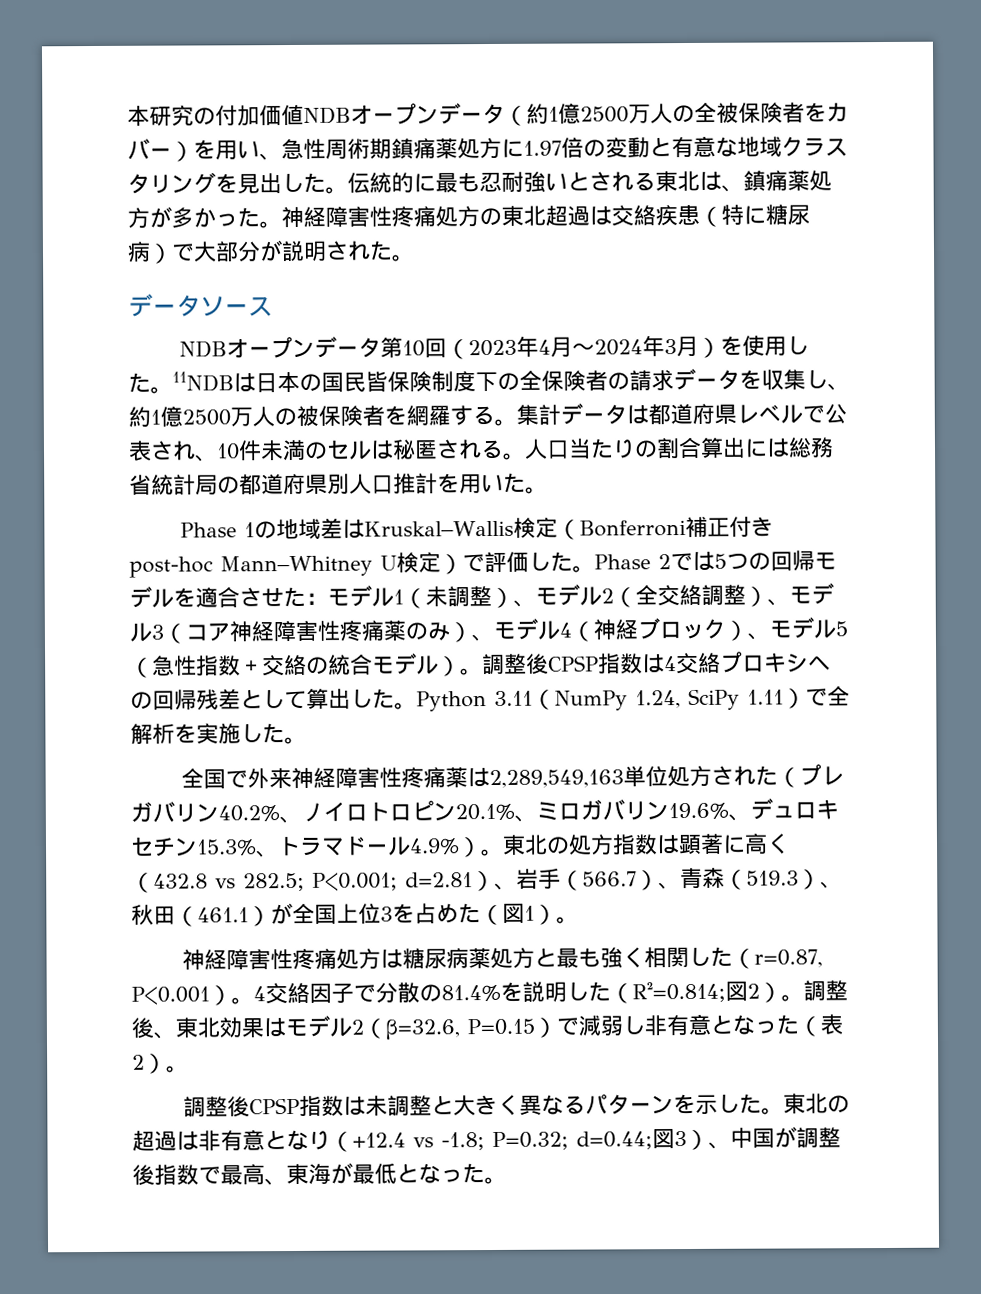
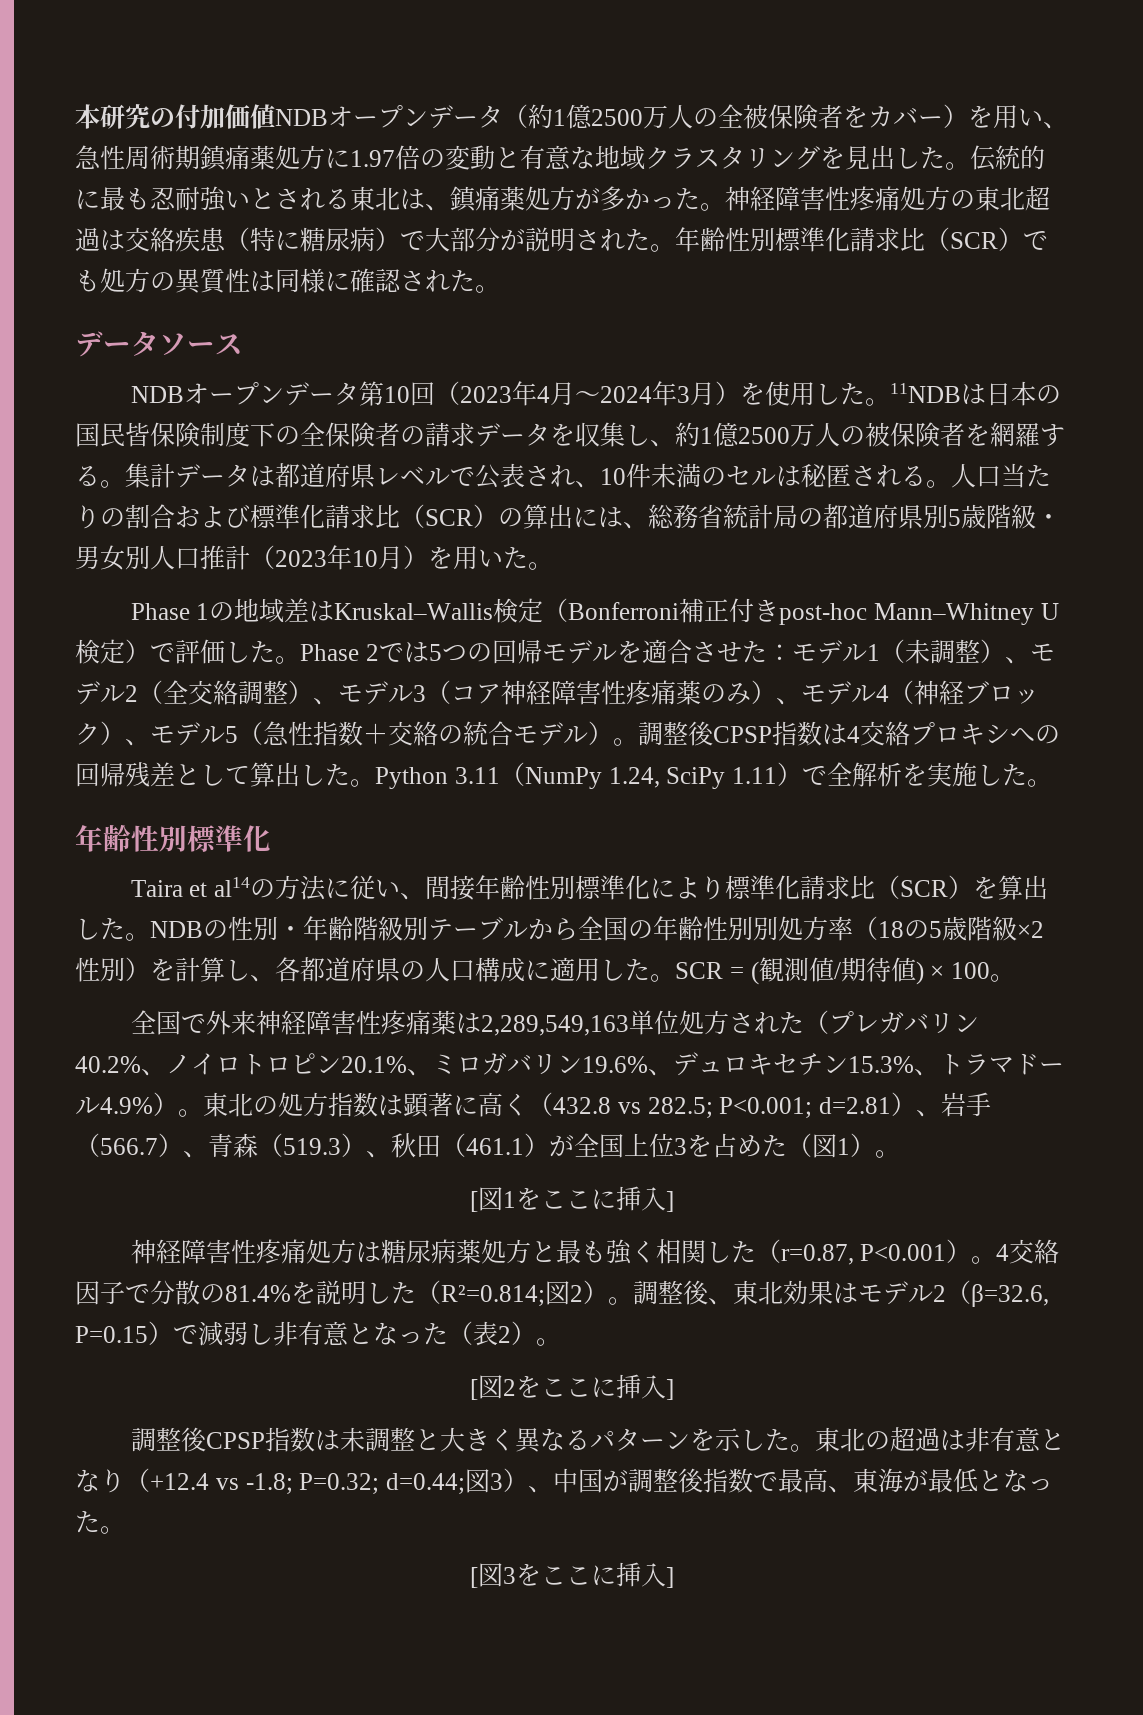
+ 年齢性別標準化請求比（SCR）でも処方の異質性は同様に確認された。
- 人口当たりの割合算出には総務省統計局の都道府県別人口推計を用いた。
+ 人口当たりの割合および標準化請求比（SCR）の算出には、総務省統計局の都道府県別5歳階級・男女別人口推計（2023年10月）を用いた。
  Python 3.11（NumPy 1.24, SciPy 1.11）で全解析を実施した。
+ 年齢性別標準化
+ Taira et al14の方法に従い、間接年齢性別標準化により標準化請求比（SCR）を算出した。NDBの性別・年齢階級別テーブルから全国の年齢性別別処方率（18の5歳階級×2性別）を計算し、各都道府県の人口構成に適用した。SCR = (観測値/期待値) × 100。
+ [図1をここに挿入]
+ [図2をここに挿入]
+ [図3をここに挿入]

